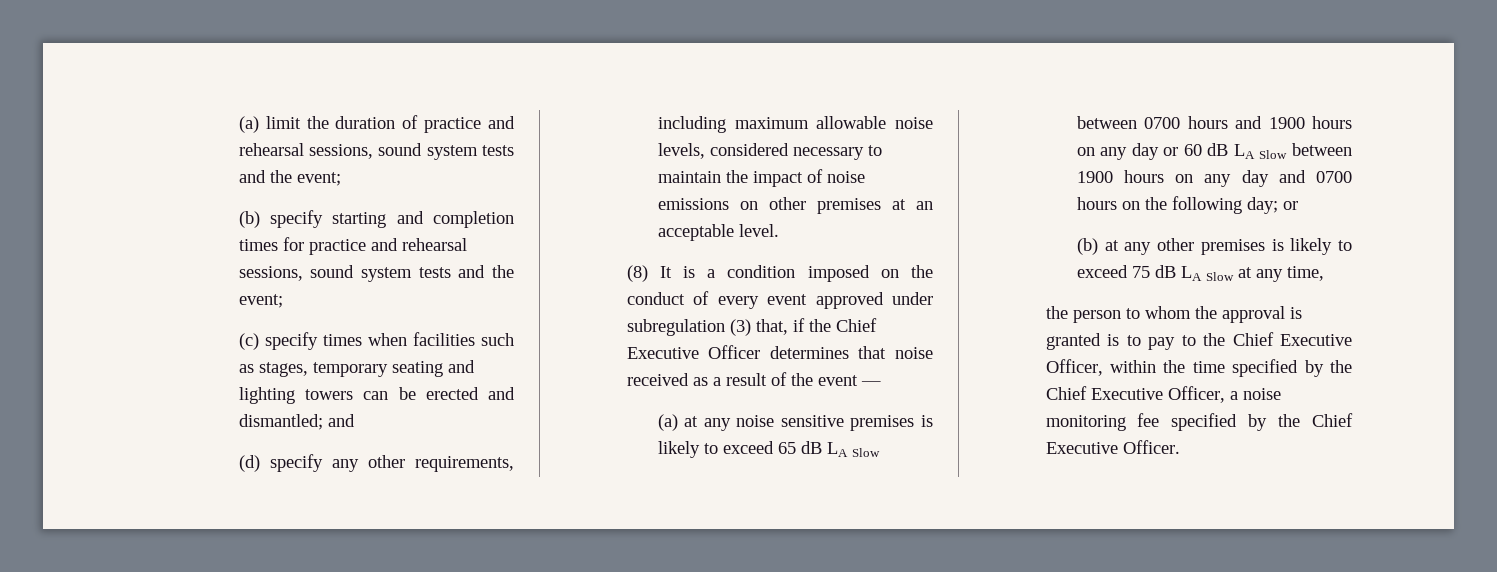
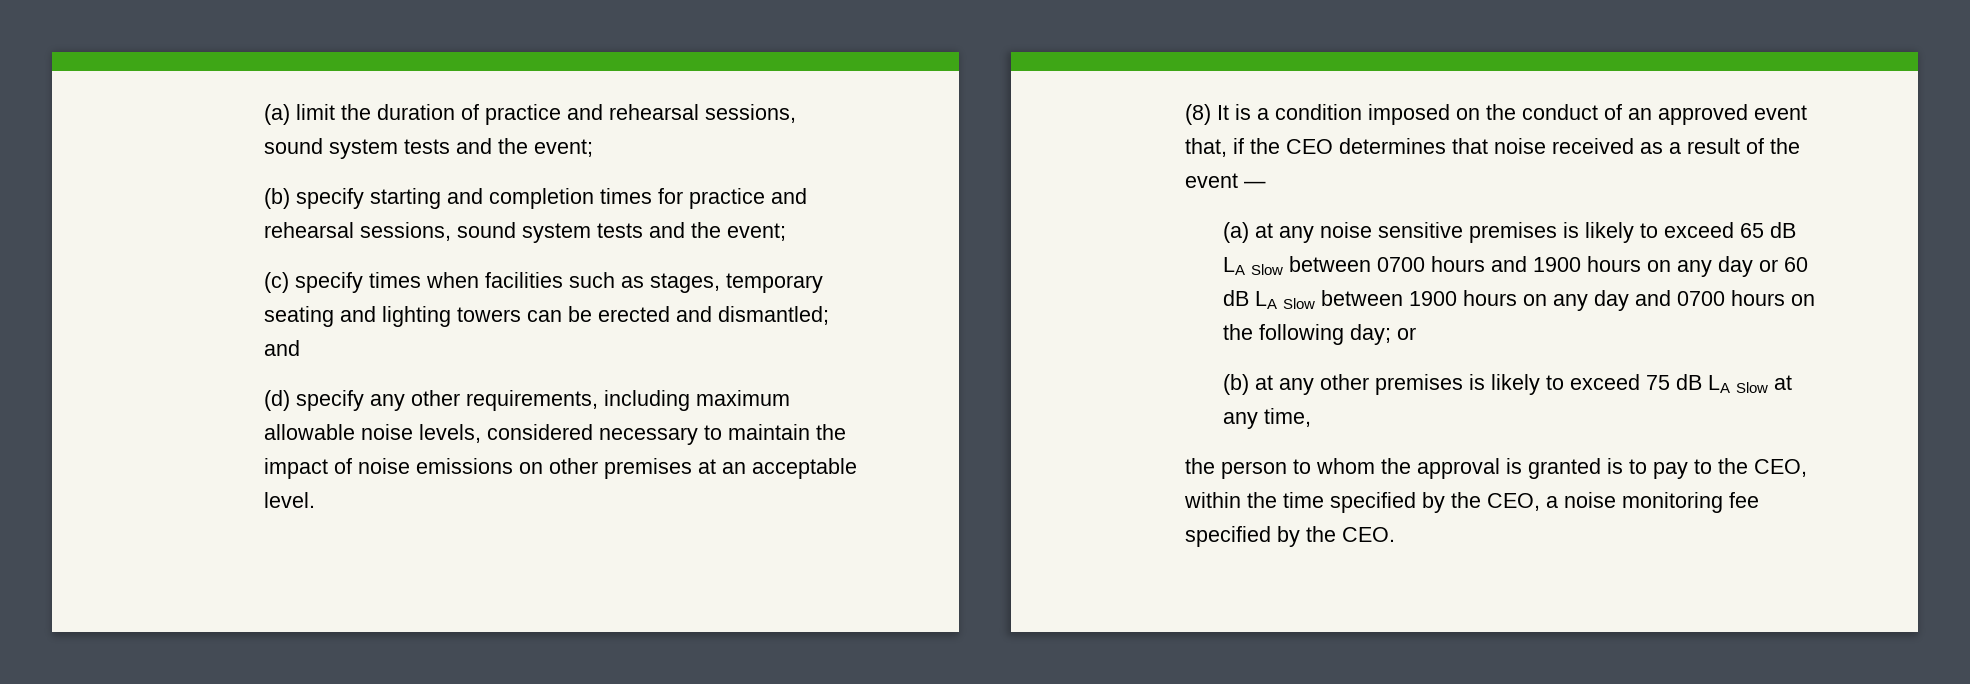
- (8) It is a condition imposed on the conduct of every event approved under subregulation (3) that, if the Chief Executive Officer determines that noise received as a result of the event —
+ (8) It is a condition imposed on the conduct of an approved event that, if the CEO determines that noise received as a result of the event —
- the person to whom the approval is granted is to pay to the Chief Executive Officer, within the time specified by the Chief Executive Officer, a noise monitoring fee specified by the Chief Executive Officer.
+ the person to whom the approval is granted is to pay to the CEO, within the time specified by the CEO, a noise monitoring fee specified by the CEO.

